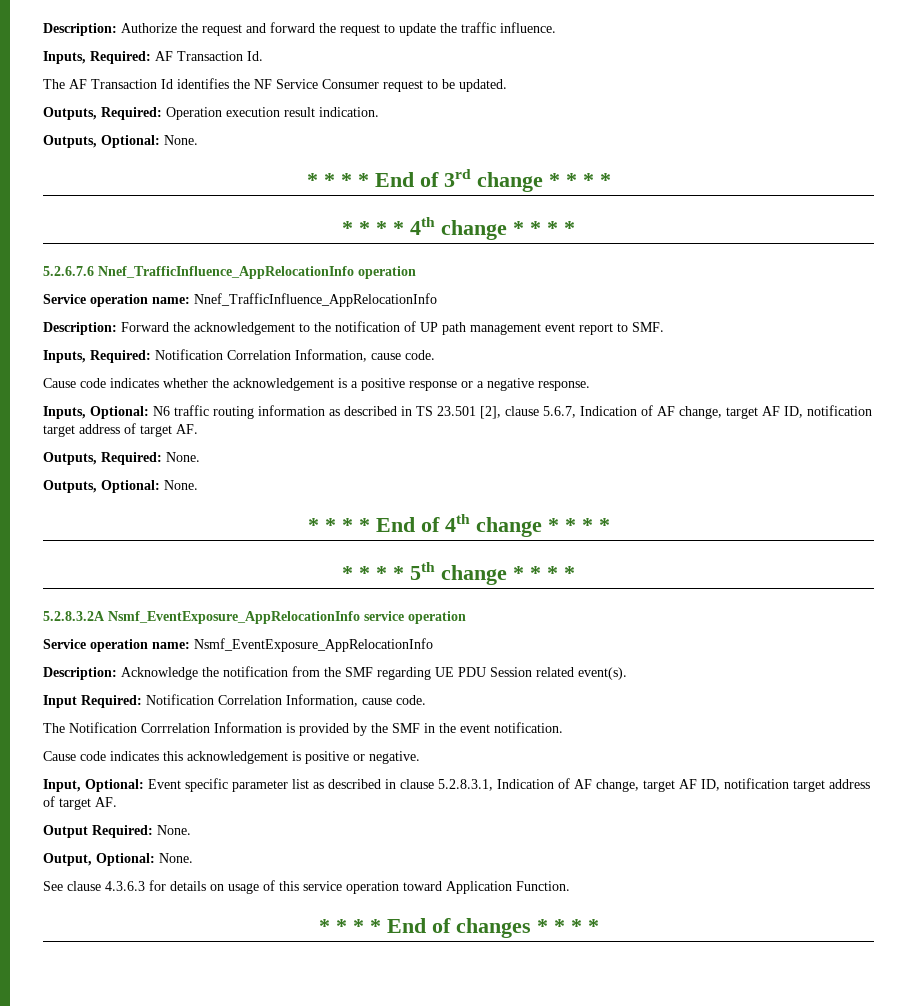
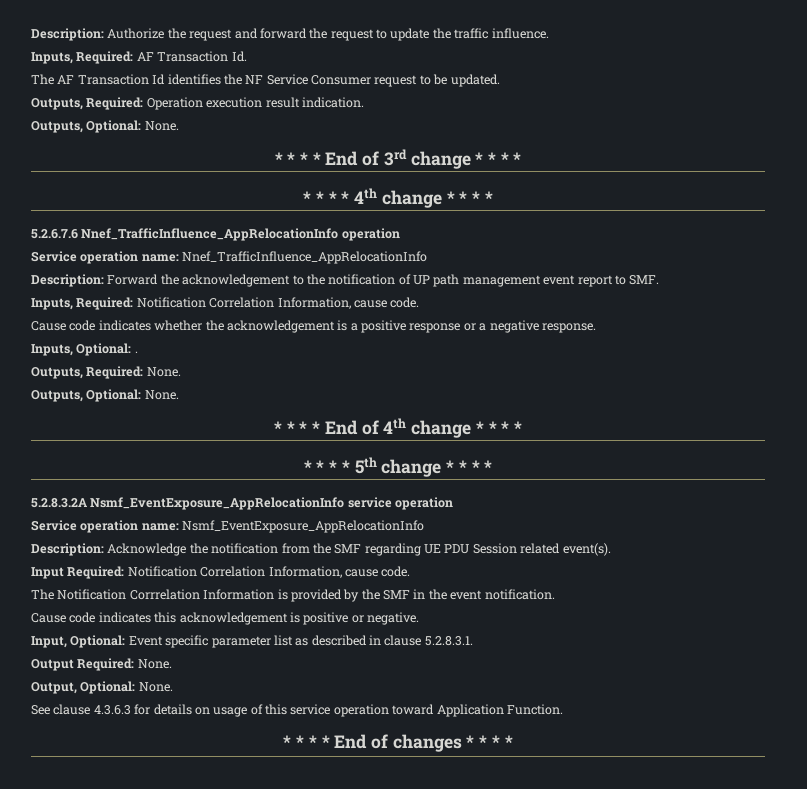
- Inputs, Optional: N6 traffic routing information as described in TS 23.501 [2], clause 5.6.7, Indication of AF change, target AF ID, notification target address of target AF.
+ Inputs, Optional: .
- Input, Optional: Event specific parameter list as described in clause 5.2.8.3.1, Indication of AF change, target AF ID, notification target address of target AF.
+ Input, Optional: Event specific parameter list as described in clause 5.2.8.3.1.

